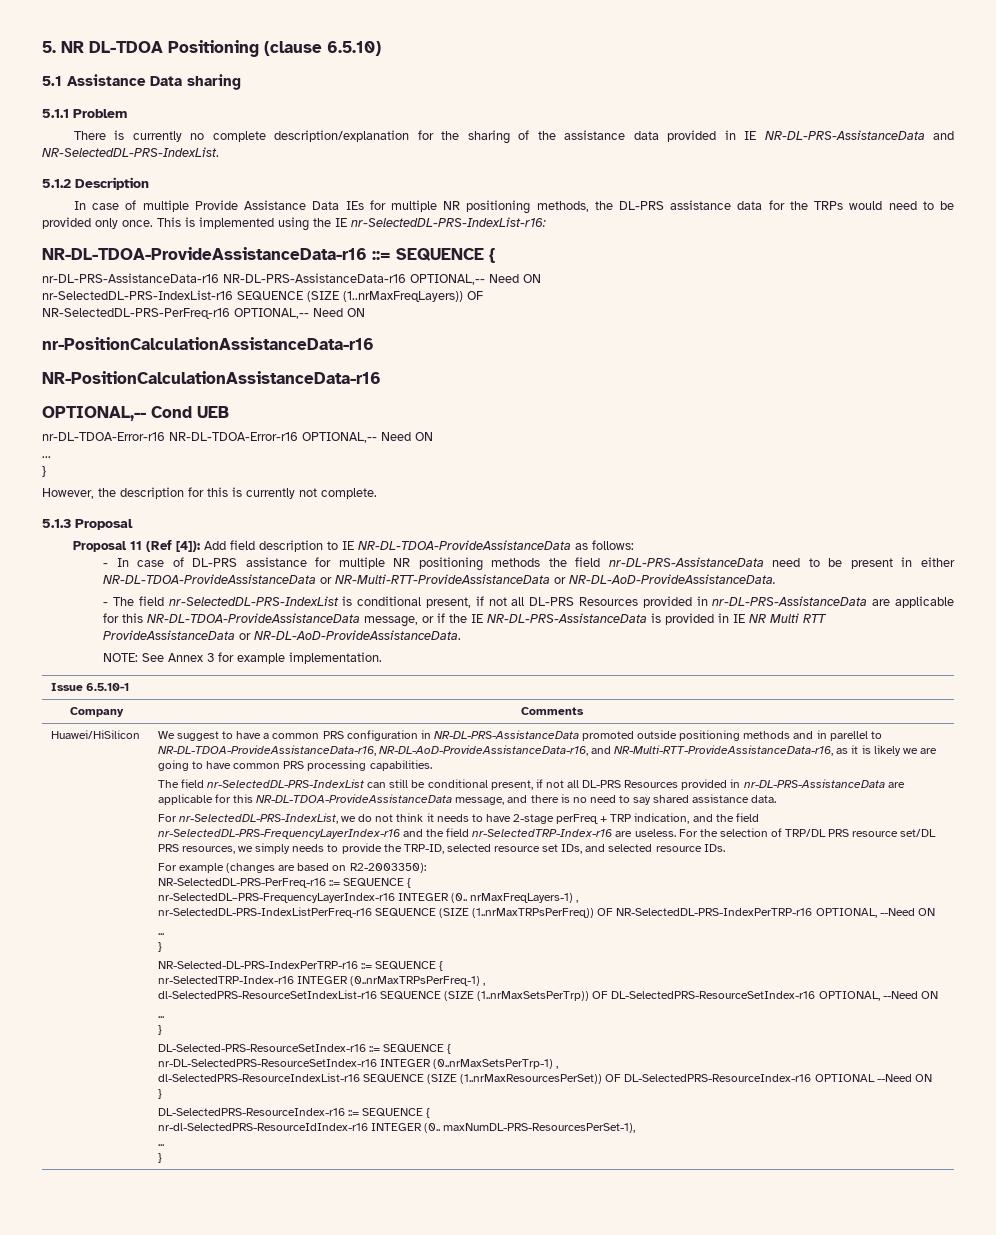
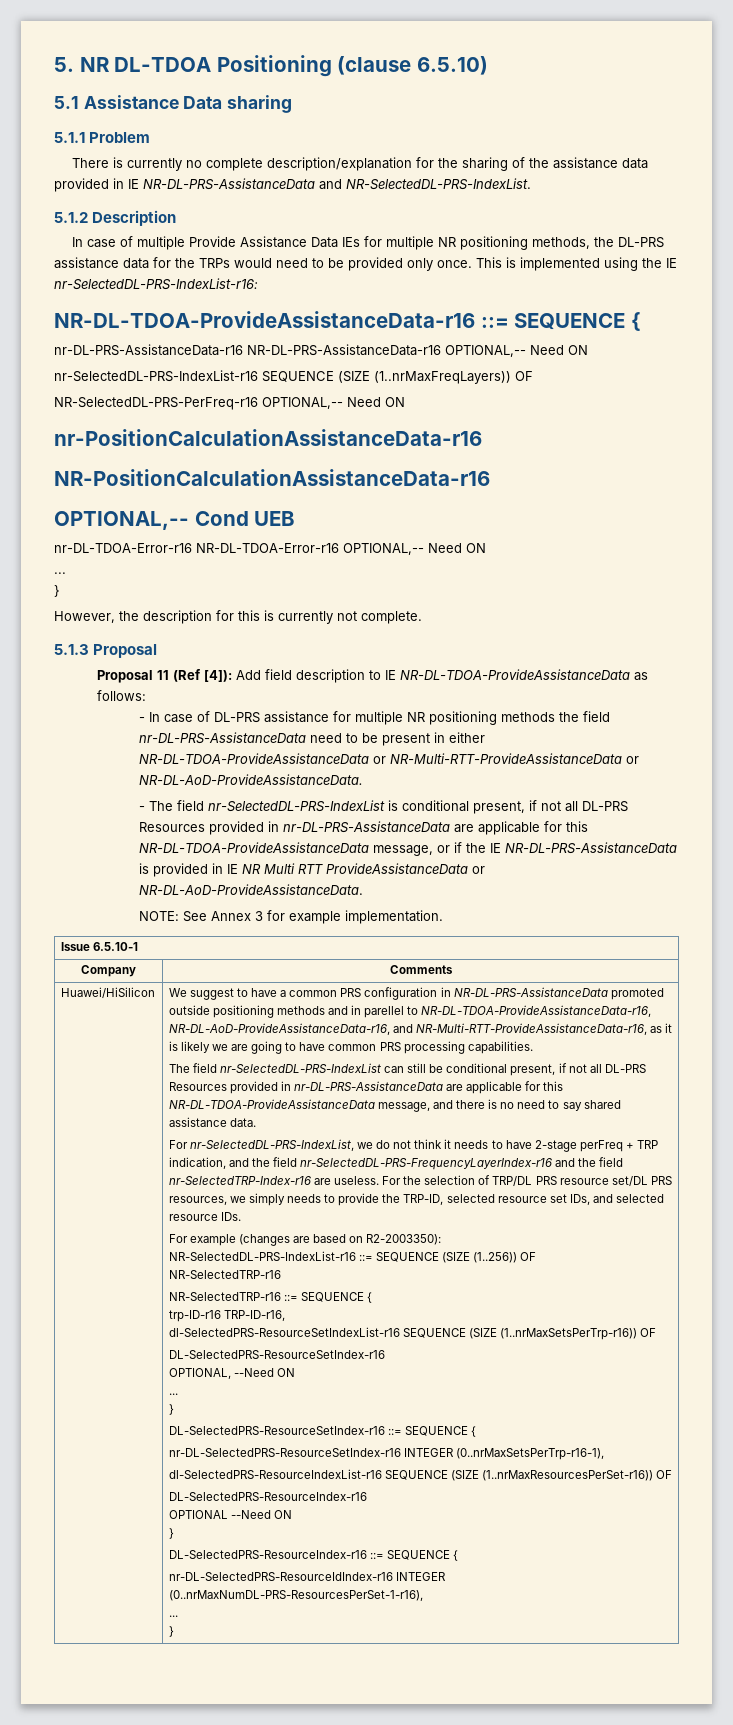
- NR-SelectedDL-PRS-PerFreq-r16 ::= SEQUENCE {
- nr-SelectedDL–PRS-FrequencyLayerIndex-r16 INTEGER (0.. nrMaxFreqLayers-1) ,
- nr-SelectedDL-PRS-IndexListPerFreq-r16 SEQUENCE (SIZE (1..nrMaxTRPsPerFreq)) OF NR-SelectedDL-PRS-IndexPerTRP-r16 OPTIONAL, --Need ON
+ NR-SelectedDL-PRS-IndexList-r16 ::= SEQUENCE (SIZE (1..256)) OF
+ NR-SelectedTRP-r16
+ NR-SelectedTRP-r16 ::= SEQUENCE {
+ trp-ID-r16 TRP-ID-r16,
+ dl-SelectedPRS-ResourceSetIndexList-r16 SEQUENCE (SIZE (1..nrMaxSetsPerTrp-r16)) OF
+ DL-SelectedPRS-ResourceSetIndex-r16
+ OPTIONAL, --Need ON
  ...
  }
- NR-Selected-DL-PRS-IndexPerTRP-r16 ::= SEQUENCE {
- nr-SelectedTRP-Index-r16 INTEGER (0..nrMaxTRPsPerFreq-1) ,
- dl-SelectedPRS-ResourceSetIndexList-r16 SEQUENCE (SIZE (1..nrMaxSetsPerTrp)) OF DL-SelectedPRS-ResourceSetIndex-r16 OPTIONAL, --Need ON
- ...
- }
- DL-Selected-PRS-ResourceSetIndex-r16 ::= SEQUENCE {
+ DL-SelectedPRS-ResourceSetIndex-r16 ::= SEQUENCE {
- nr-DL-SelectedPRS-ResourceSetIndex-r16 INTEGER (0..nrMaxSetsPerTrp-1) ,
+ nr-DL-SelectedPRS-ResourceSetIndex-r16 INTEGER (0..nrMaxSetsPerTrp-r16-1),
- dl-SelectedPRS-ResourceIndexList-r16 SEQUENCE (SIZE (1..nrMaxResourcesPerSet)) OF DL-SelectedPRS-ResourceIndex-r16 OPTIONAL --Need ON
+ dl-SelectedPRS-ResourceIndexList-r16 SEQUENCE (SIZE (1..nrMaxResourcesPerSet-r16)) OF
+ DL-SelectedPRS-ResourceIndex-r16
+ OPTIONAL --Need ON
- nr-dl-SelectedPRS-ResourceIdIndex-r16 INTEGER (0.. maxNumDL-PRS-ResourcesPerSet-1),
+ nr-DL-SelectedPRS-ResourceIdIndex-r16 INTEGER (0..nrMaxNumDL-PRS-ResourcesPerSet-1-r16),

